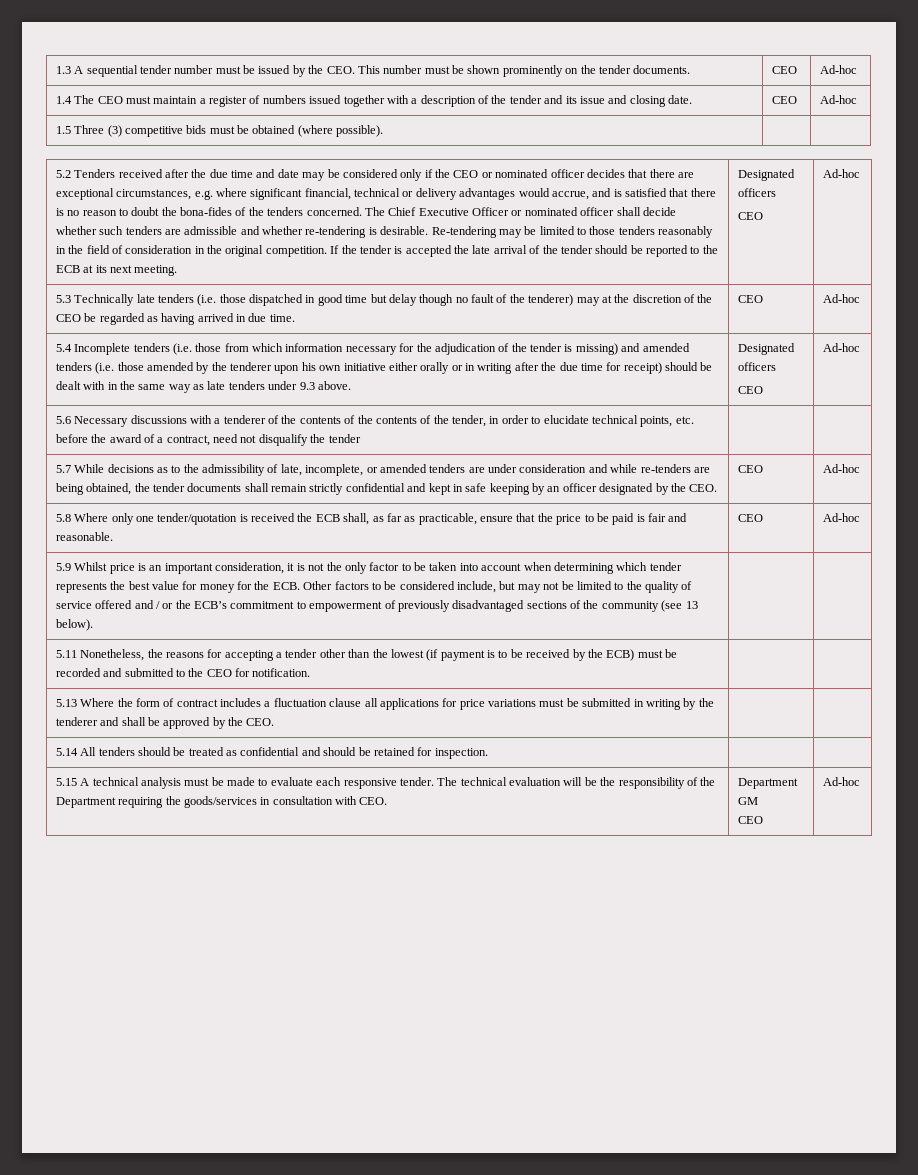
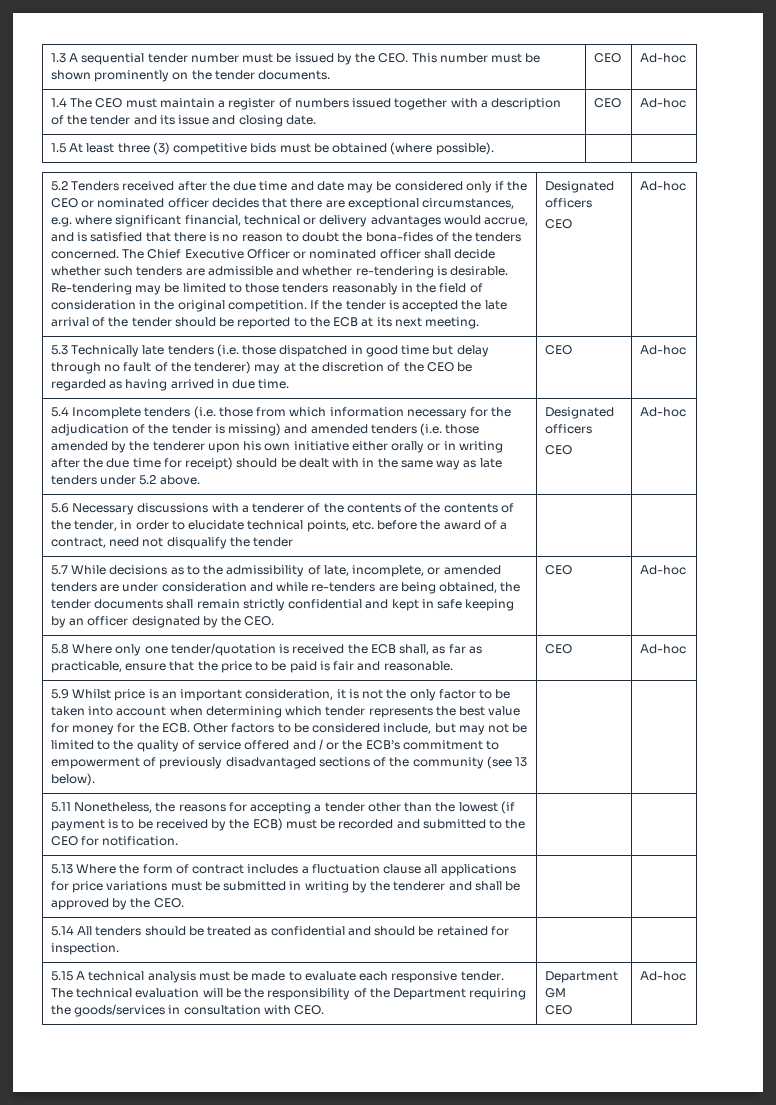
- 1.5 Three (3) competitive bids must be obtained (where possible). | |
+ 1.5 At least three (3) competitive bids must be obtained (where possible). | |
- 5.3 Technically late tenders (i.e. those dispatched in good time but delay though no fault of the tenderer) may at the discretion of the CEO be regarded as having arrived in due time. | CEO | Ad-hoc
+ 5.3 Technically late tenders (i.e. those dispatched in good time but delay through no fault of the tenderer) may at the discretion of the CEO be regarded as having arrived in due time. | CEO | Ad-hoc
- 5.4 Incomplete tenders (i.e. those from which information necessary for the adjudication of the tender is missing) and amended tenders (i.e. those amended by the tenderer upon his own initiative either orally or in writing after the due time for receipt) should be dealt with in the same way as late tenders under 9.3 above.
+ 5.4 Incomplete tenders (i.e. those from which information necessary for the adjudication of the tender is missing) and amended tenders (i.e. those amended by the tenderer upon his own initiative either orally or in writing after the due time for receipt) should be dealt with in the same way as late tenders under 5.2 above.

